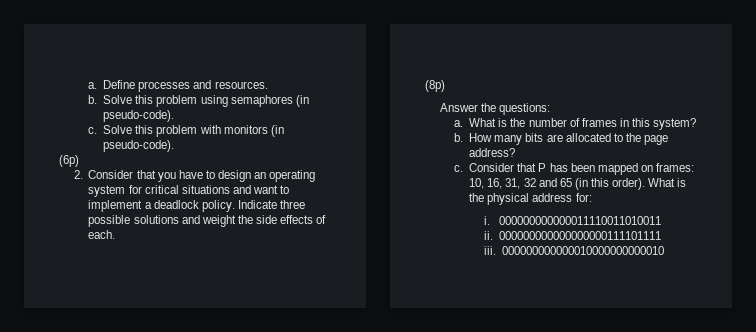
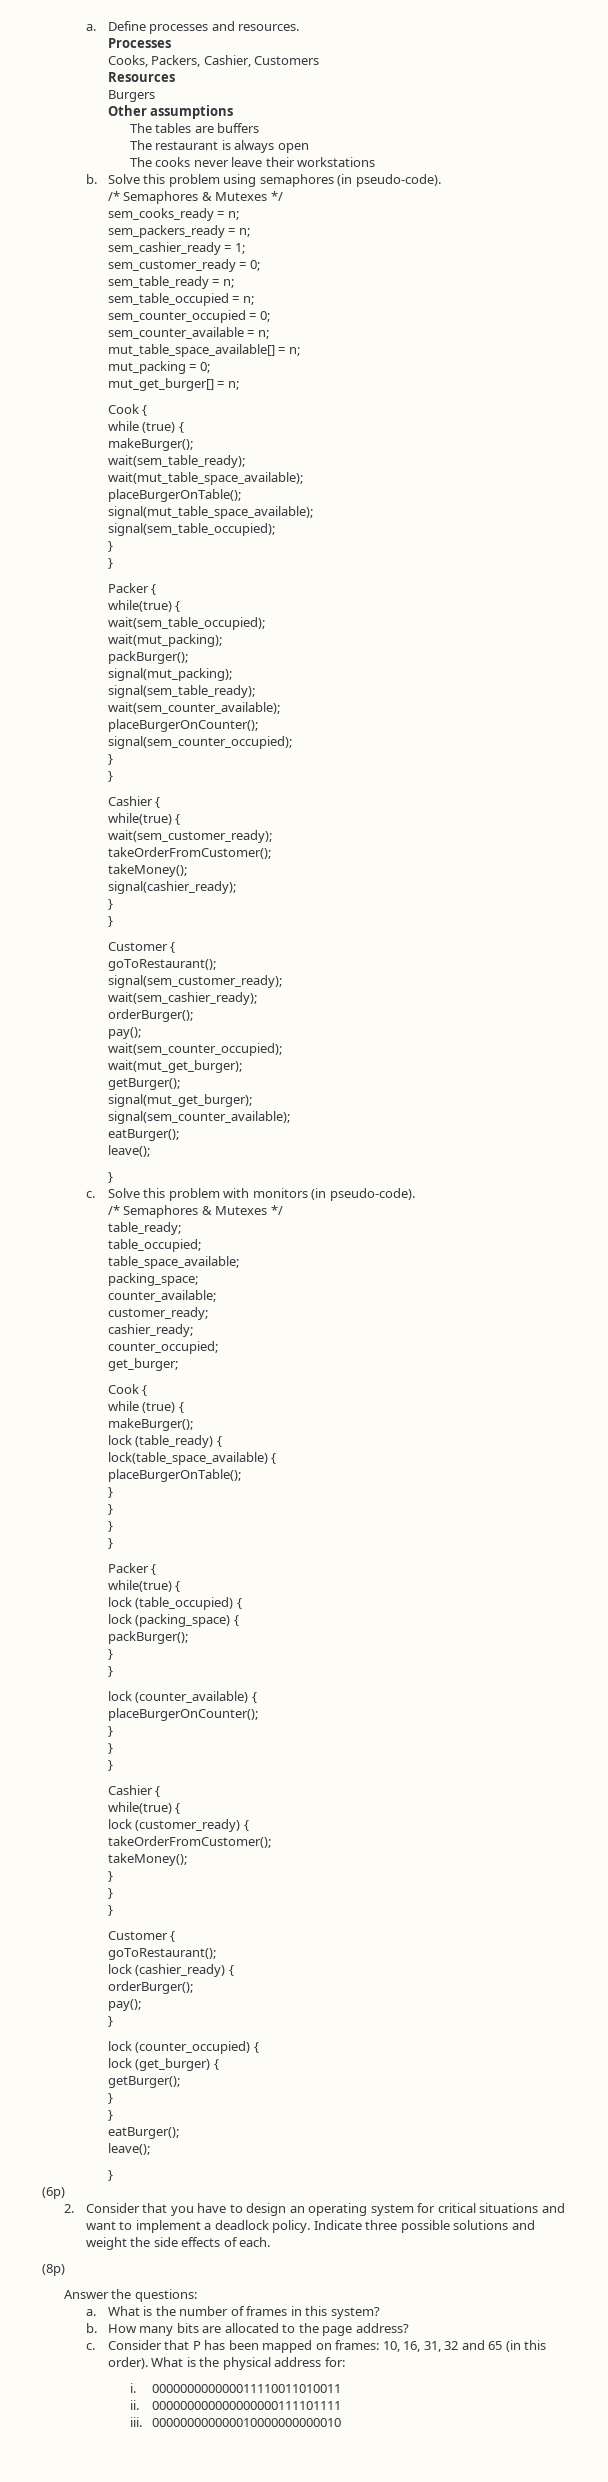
+ Processes
+ Cooks, Packers, Cashier, Customers
+ Resources
+ Burgers
+ Other assumptions
+ The tables are buffers
+ The restaurant is always open
+ The cooks never leave their workstations
  Solve this problem using semaphores (in pseudo-code).
+ /* Semaphores & Mutexes */
+ sem_cooks_ready = n;
+ sem_packers_ready = n;
+ sem_cashier_ready = 1;
+ sem_customer_ready = 0;
+ sem_table_ready = n;
+ sem_table_occupied = n;
+ sem_counter_occupied = 0;
+ sem_counter_available = n;
+ mut_table_space_available[] = n;
+ mut_packing = 0;
+ mut_get_burger[] = n;
+ Cook {
+ while (true) {
+ makeBurger();
+ wait(sem_table_ready);
+ wait(mut_table_space_available);
+ placeBurgerOnTable();
+ signal(mut_table_space_available);
+ signal(sem_table_occupied);
+ }
+ }
+ Packer {
+ while(true) {
+ wait(sem_table_occupied);
+ wait(mut_packing);
+ packBurger();
+ signal(mut_packing);
+ signal(sem_table_ready);
+ wait(sem_counter_available);
+ placeBurgerOnCounter();
+ signal(sem_counter_occupied);
+ }
+ }
+ Cashier {
+ while(true) {
+ wait(sem_customer_ready);
+ takeOrderFromCustomer();
+ takeMoney();
+ signal(cashier_ready);
+ }
+ }
+ Customer {
+ goToRestaurant();
+ signal(sem_customer_ready);
+ wait(sem_cashier_ready);
+ orderBurger();
+ pay();
+ wait(sem_counter_occupied);
+ wait(mut_get_burger);
+ getBurger();
+ signal(mut_get_burger);
+ signal(sem_counter_available);
+ eatBurger();
+ leave();
+ }
  Solve this problem with monitors (in pseudo-code).
+ /* Semaphores & Mutexes */
+ table_ready;
+ table_occupied;
+ table_space_available;
+ packing_space;
+ counter_available;
+ customer_ready;
+ cashier_ready;
+ counter_occupied;
+ get_burger;
+ Cook {
+ while (true) {
+ makeBurger();
+ lock (table_ready) {
+ lock(table_space_available) {
+ placeBurgerOnTable();
+ }
+ }
+ }
+ }
+ Packer {
+ while(true) {
+ lock (table_occupied) {
+ lock (packing_space) {
+ packBurger();
+ }
+ }
+ lock (counter_available) {
+ placeBurgerOnCounter();
+ }
+ }
+ }
+ Cashier {
+ while(true) {
+ lock (customer_ready) {
+ takeOrderFromCustomer();
+ takeMoney();
+ }
+ }
+ }
+ Customer {
+ goToRestaurant();
+ lock (cashier_ready) {
+ orderBurger();
+ pay();
+ }
+ lock (counter_occupied) {
+ lock (get_burger) {
+ getBurger();
+ }
+ }
+ eatBurger();
+ leave();
+ }

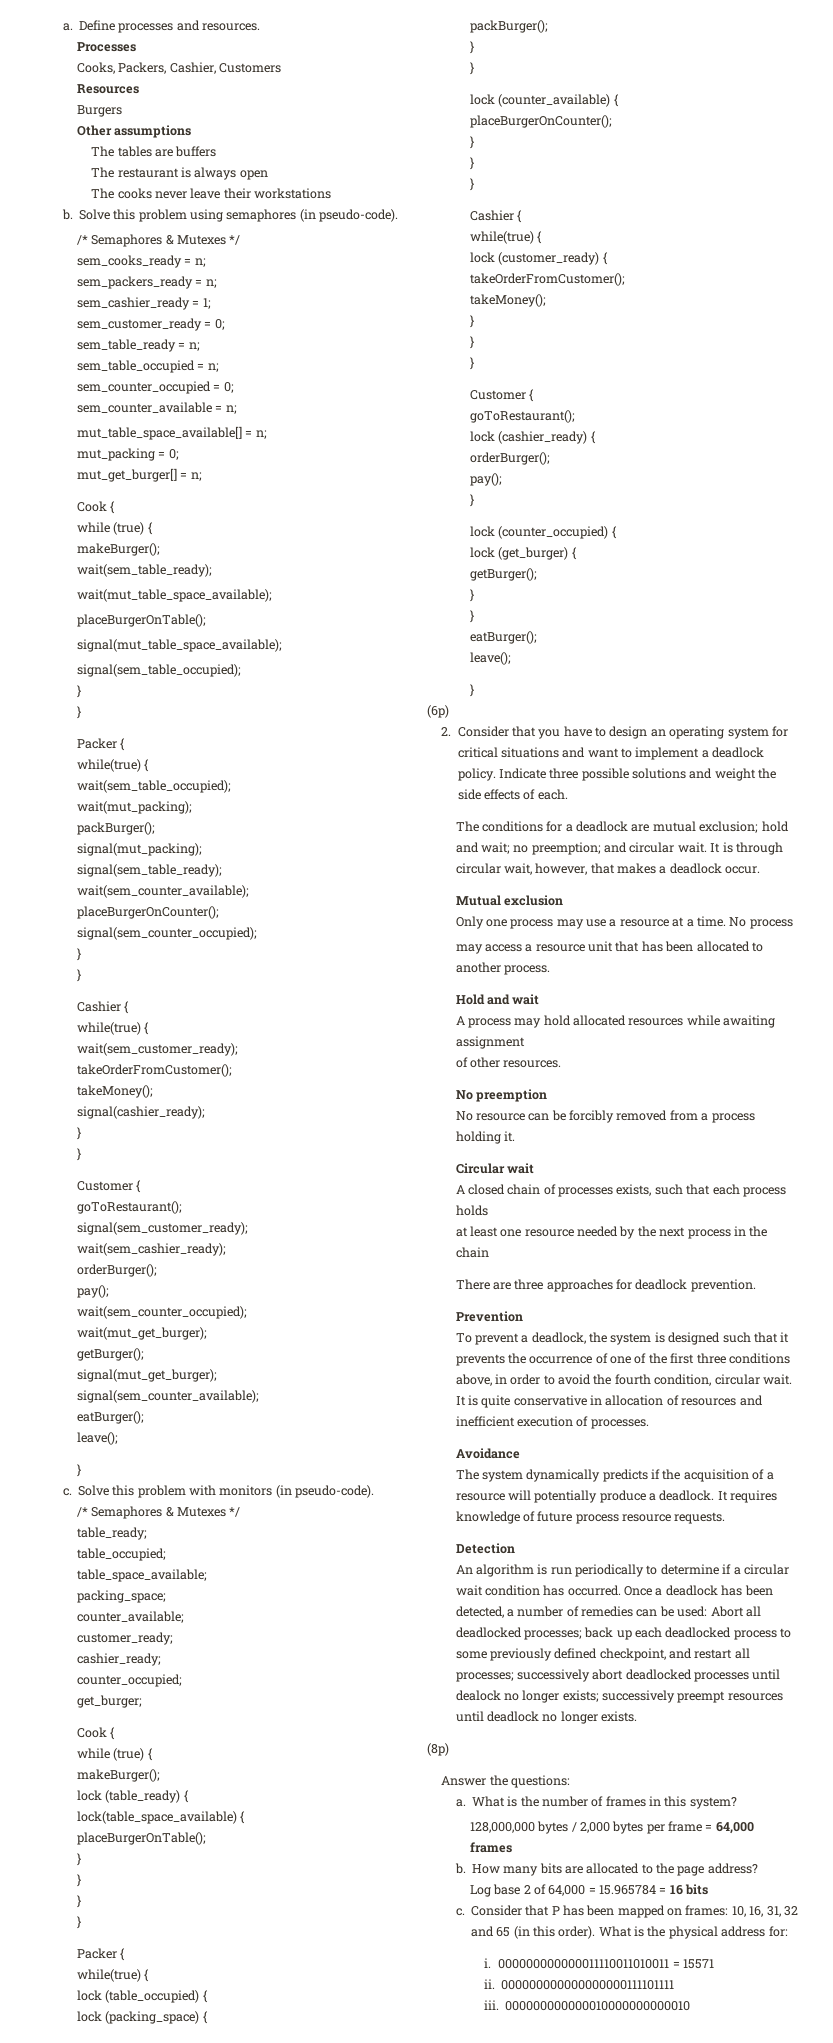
+ The conditions for a deadlock are mutual exclusion; hold and wait; no preemption; and circular wait. It is through circular wait, however, that makes a deadlock occur.
+ Mutual exclusion
+ Only one process may use a resource at a time. No process
+ may access a resource unit that has been allocated to another process.
+ Hold and wait
+ A process may hold allocated resources while awaiting assignment
+ of other resources.
+ No preemption
+ No resource can be forcibly removed from a process holding it.
+ Circular wait
+ A closed chain of processes exists, such that each process holds
+ at least one resource needed by the next process in the chain
+ There are three approaches for deadlock prevention.
+ Prevention
+ To prevent a deadlock, the system is designed such that it prevents the occurrence of one of the first three conditions above, in order to avoid the fourth condition, circular wait. It is quite conservative in allocation of resources and inefficient execution of processes.
+ Avoidance
+ The system dynamically predicts if the acquisition of a resource will potentially produce a deadlock. It requires knowledge of future process resource requests.
+ Detection
+ An algorithm is run periodically to determine if a circular wait condition has occurred. Once a deadlock has been detected, a number of remedies can be used: Abort all deadlocked processes; back up each deadlocked process to some previously defined checkpoint, and restart all processes; successively abort deadlocked processes until dealock no longer exists; successively preempt resources until deadlock no longer exists.
+ 128,000,000 bytes / 2,000 bytes per frame = 64,000 frames
+ Log base 2 of 64,000 = 15.965784 = 16 bits
- 000000000000011110011010011
+ 000000000000011110011010011 = 15571

